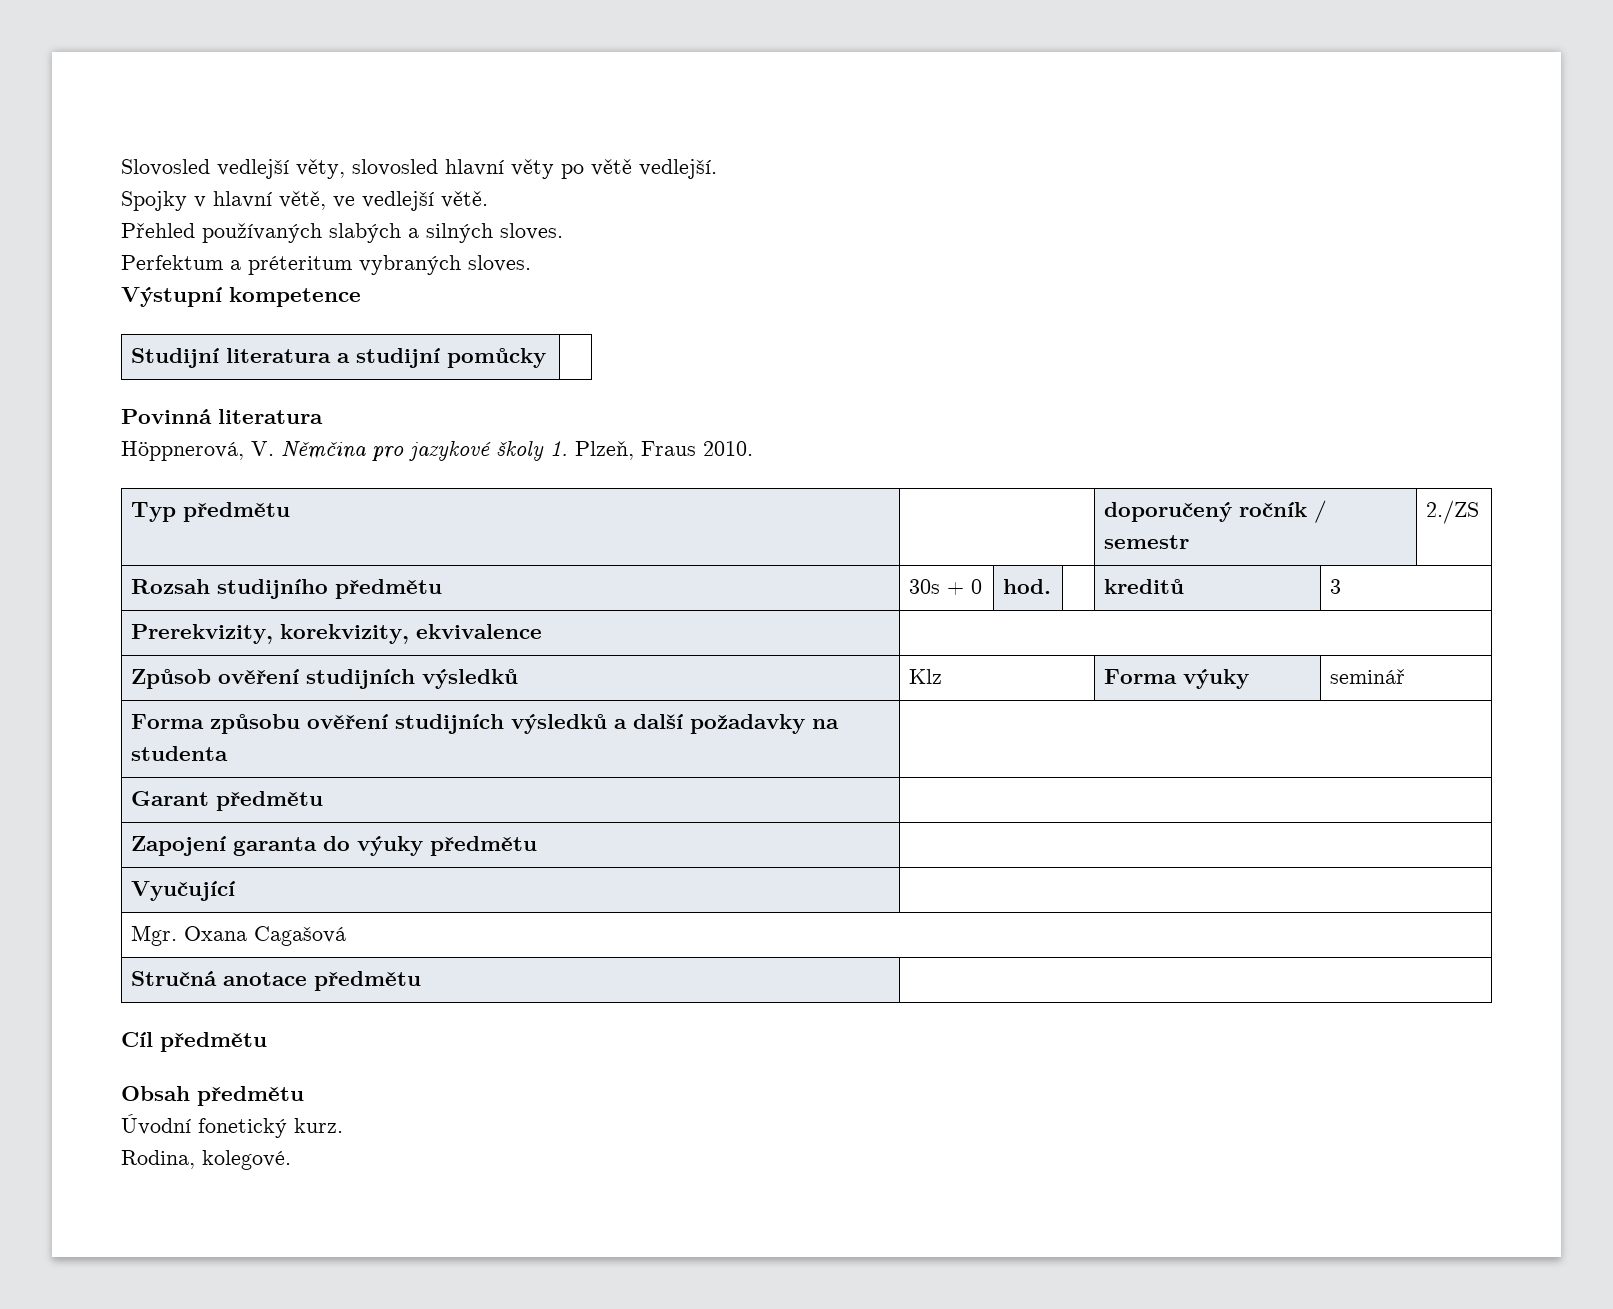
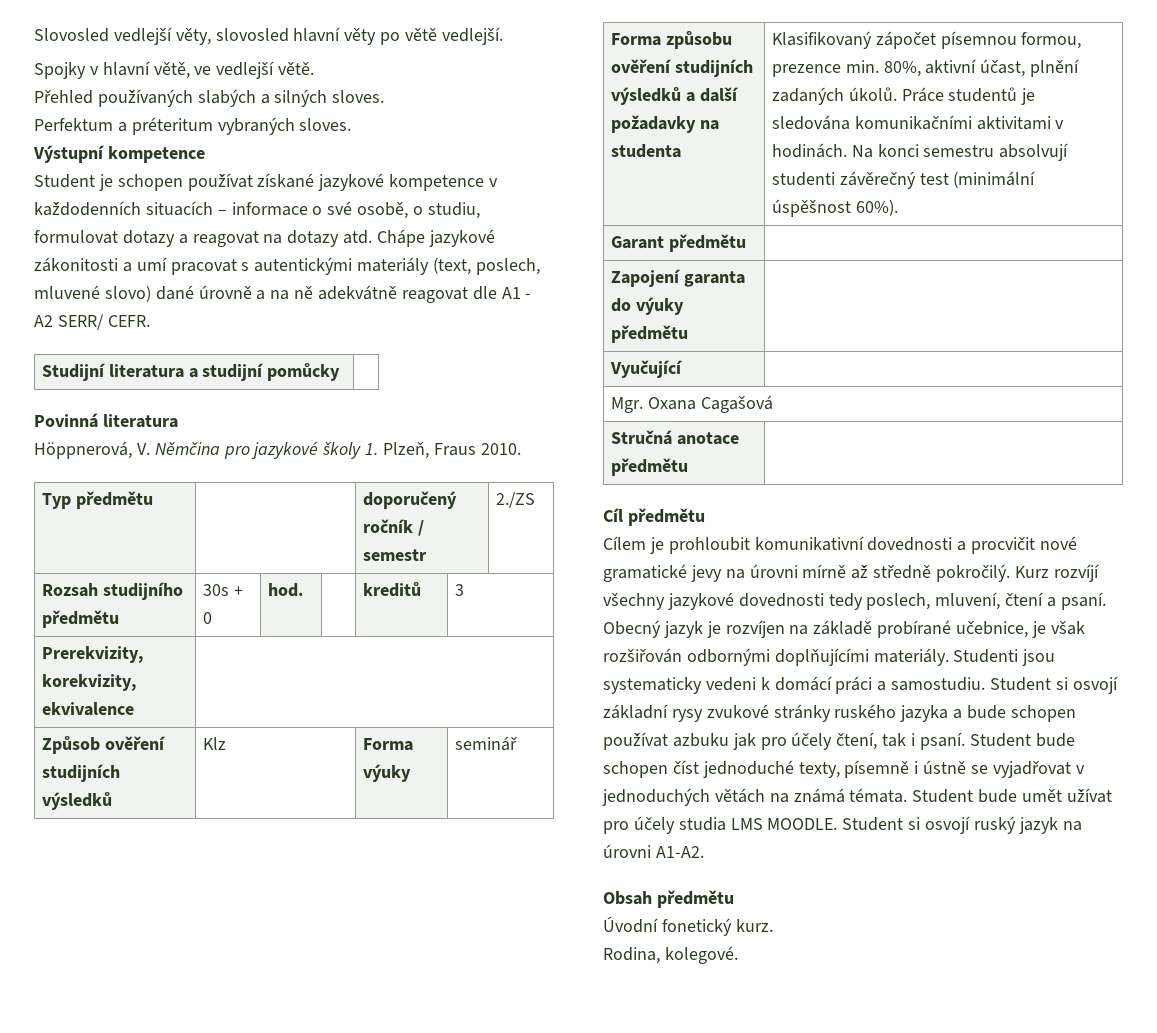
+ Student je schopen používat získané jazykové kompetence v každodenních situacích – informace o své osobě, o studiu, formulovat dotazy a reagovat na dotazy atd. Chápe jazykové zákonitosti a umí pracovat s autentickými materiály (text, poslech, mluvené slovo) dané úrovně a na ně adekvátně reagovat dle A1 - A2 SERR/ CEFR.
- Forma způsobu ověření studijních výsledků a další požadavky na studenta |
+ Forma způsobu ověření studijních výsledků a další požadavky na studenta | Klasifikovaný zápočet písemnou formou, prezence min. 80%, aktivní účast, plnění zadaných úkolů. Práce studentů je sledována komunikačními aktivitami v hodinách. Na konci semestru absolvují studenti závěrečný test (minimální úspěšnost 60%).
+ Cílem je prohloubit komunikativní dovednosti a procvičit nové gramatické jevy na úrovni mírně až středně pokročilý. Kurz rozvíjí všechny jazykové dovednosti tedy poslech, mluvení, čtení a psaní. Obecný jazyk je rozvíjen na základě probírané učebnice, je však rozšiřován odbornými doplňujícími materiály. Studenti jsou systematicky vedeni k domácí práci a samostudiu. Student si osvojí základní rysy zvukové stránky ruského jazyka a bude schopen používat azbuku jak pro účely čtení, tak i psaní. Student bude schopen číst jednoduché texty, písemně i ústně se vyjadřovat v jednoduchých větách na známá témata. Student bude umět užívat pro účely studia LMS MOODLE. Student si osvojí ruský jazyk na úrovni A1-A2.

